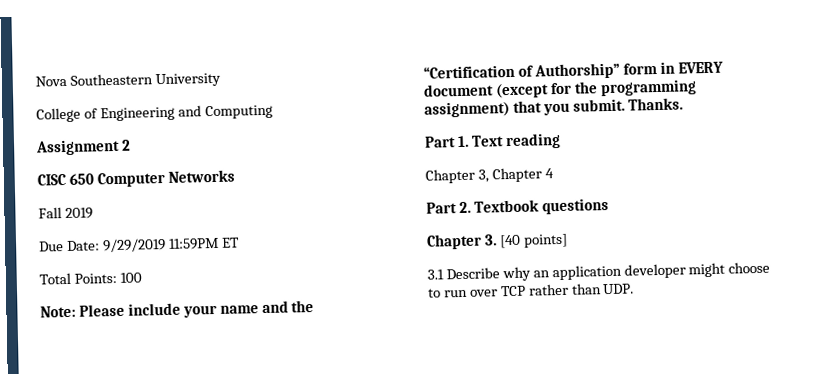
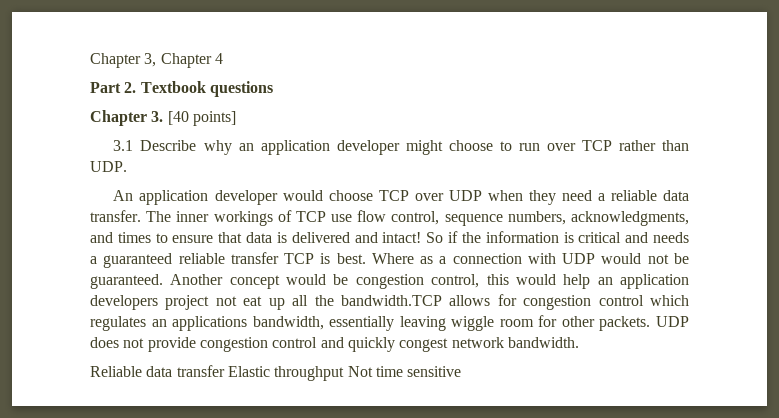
- Nova Southeastern University
- College of Engineering and Computing
- Assignment 2
- CISC 650 Computer Networks
- Fall 2019
- Due Date: 9/29/2019 11:59PM ET
- Total Points: 100
- Note: Please include your name and the “Certification of Authorship” form in EVERY document (except for the programming assignment) that you submit. Thanks.
- Part 1. Text reading
+ An application developer would choose TCP over UDP when they need a reliable data transfer. The inner workings of TCP use flow control, sequence numbers, acknowledgments, and times to ensure that data is delivered and intact! So if the information is critical and needs a guaranteed reliable transfer TCP is best. Where as a connection with UDP would not be guaranteed. Another concept would be congestion control, this would help an application developers project not eat up all the bandwidth.TCP allows for congestion control which regulates an applications bandwidth, essentially leaving wiggle room for other packets. UDP does not provide congestion control and quickly congest network bandwidth.
+ Reliable data transfer Elastic throughput Not time sensitive

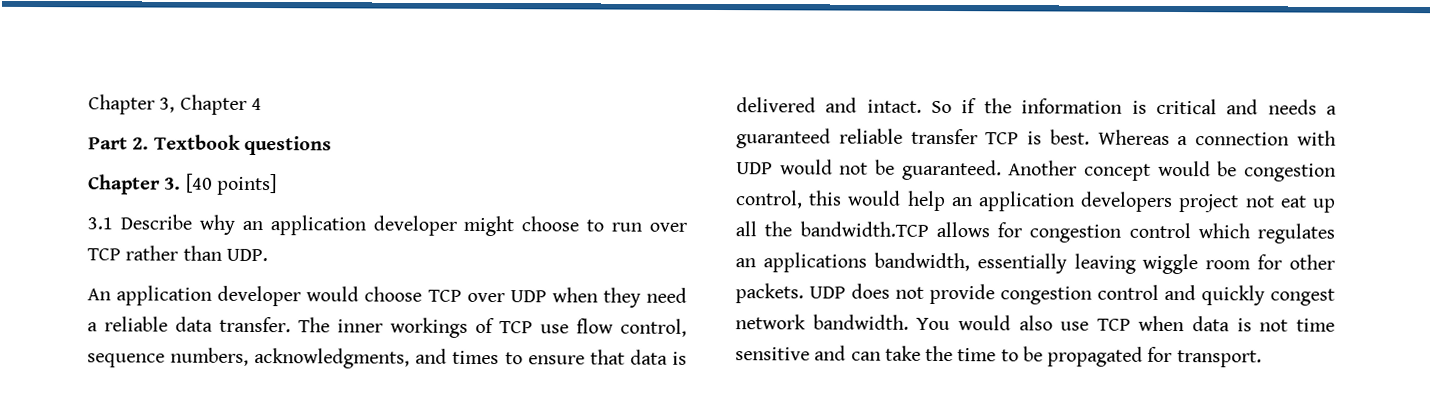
- The inner workings of TCP use flow control, sequence numbers, acknowledgments, and times to ensure that data is delivered and intact!
+ The inner workings of TCP use flow control, sequence numbers, acknowledgments, and times to ensure that data is delivered and intact.
- Where as a connection with UDP would not be guaranteed.
+ Whereas a connection with UDP would not be guaranteed.
- UDP does not provide congestion control and quickly congest network bandwidth.
- Reliable data transfer Elastic throughput Not time sensitive
+ UDP does not provide congestion control and quickly congest network bandwidth. You would also use TCP when data is not time sensitive and can take the time to be propagated for transport.

